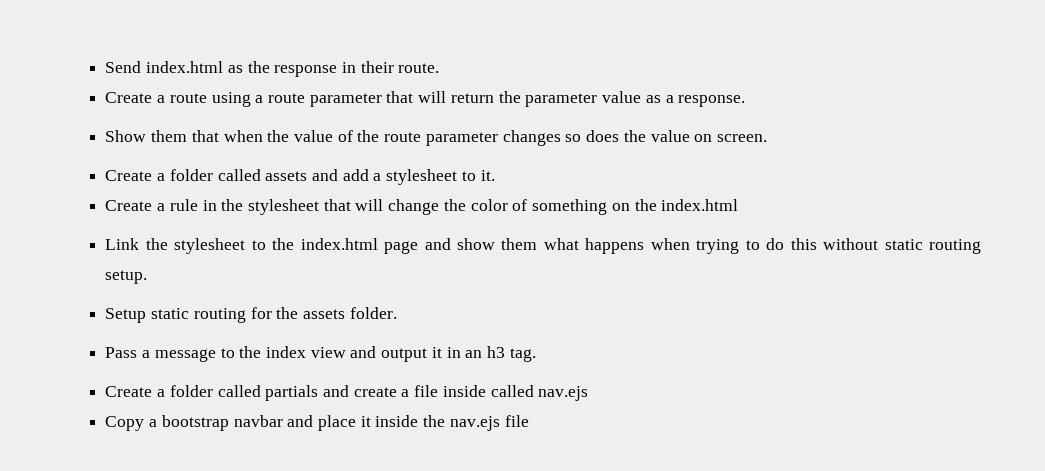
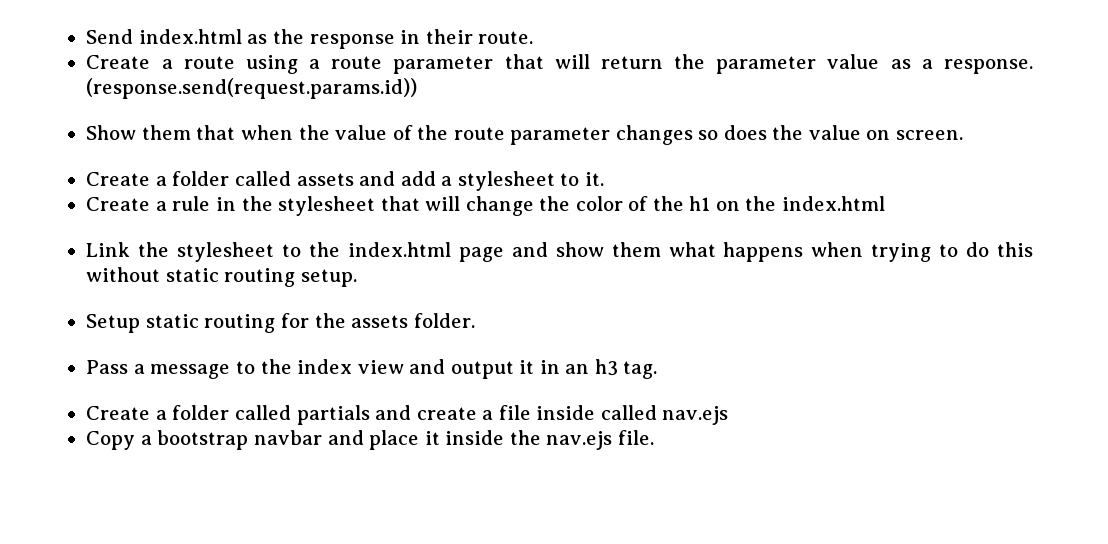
+ (response.send(request.params.id))
- Create a rule in the stylesheet that will change the color of something on the index.html
+ Create a rule in the stylesheet that will change the color of the h1 on the index.html
- Copy a bootstrap navbar and place it inside the nav.ejs file
+ Copy a bootstrap navbar and place it inside the nav.ejs file.

